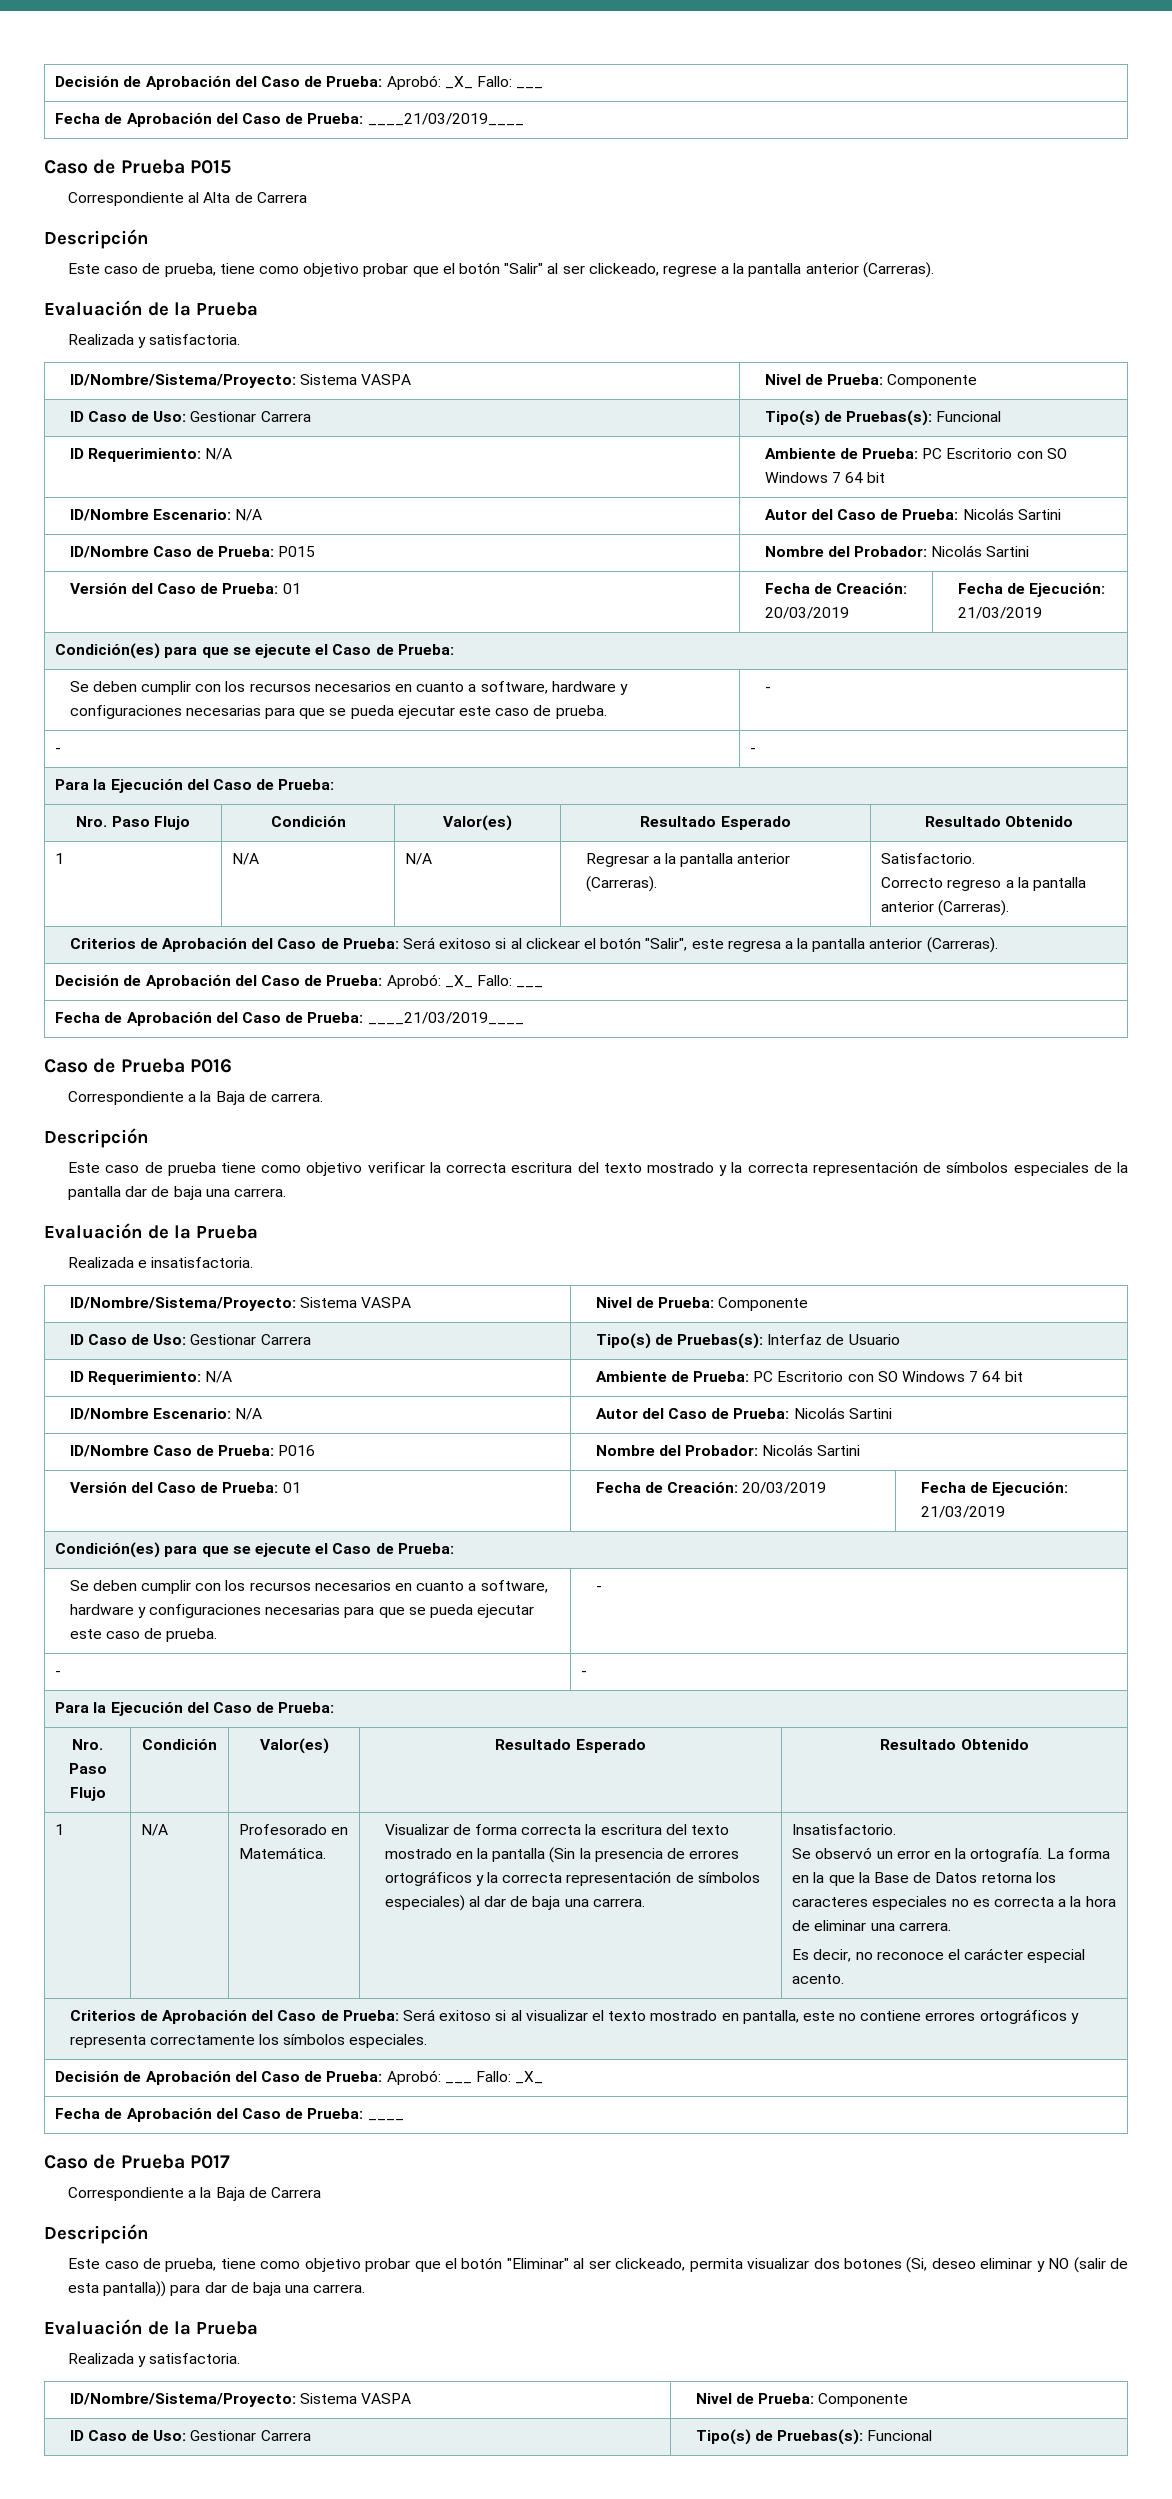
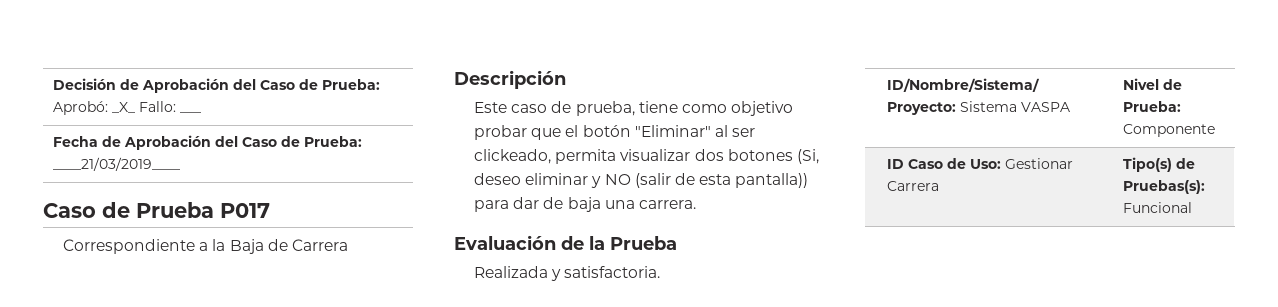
- Caso de Prueba P015
- Correspondiente al Alta de Carrera
- Descripción
- Este caso de prueba, tiene como objetivo probar que el botón "Salir" al ser clickeado, regrese a la pantalla anterior (Carreras).
- Evaluación de la Prueba
- Realizada y satisfactoria.
- ID/Nombre/Sistema/Proyecto: Sistema VASPA | Nivel de Prueba: Componente
- ID Caso de Uso: Gestionar Carrera | Tipo(s) de Pruebas(s): Funcional
- ID Requerimiento: N/A | Ambiente de Prueba: PC Escritorio con SO Windows 7 64 bit
- ID/Nombre Escenario: N/A | Autor del Caso de Prueba: Nicolás Sartini
- ID/Nombre Caso de Prueba: P015 | Nombre del Probador: Nicolás Sartini
- Versión del Caso de Prueba: 01 | Fecha de Creación: 20/03/2019 | Fecha de Ejecución: 21/03/2019
- Condición(es) para que se ejecute el Caso de Prueba:
- Se deben cumplir con los recursos necesarios en cuanto a software, hardware y configuraciones necesarias para que se pueda ejecutar este caso de prueba. | -
- - | -
- Para la Ejecución del Caso de Prueba:
- Nro. Paso Flujo | Condición | Valor(es) | Resultado Esperado | Resultado Obtenido
- 1 | N/A | N/A | Regresar a la pantalla anterior (Carreras). | Satisfactorio.
- Correcto regreso a la pantalla anterior (Carreras).
- Criterios de Aprobación del Caso de Prueba: Será exitoso si al clickear el botón "Salir", este regresa a la pantalla anterior (Carreras).
- Decisión de Aprobación del Caso de Prueba: Aprobó: _X_ Fallo: ___
- Fecha de Aprobación del Caso de Prueba: ____21/03/2019____
- Caso de Prueba P016
- Correspondiente a la Baja de carrera.
- Descripción
- Este caso de prueba tiene como objetivo verificar la correcta escritura del texto mostrado y la correcta representación de símbolos especiales de la pantalla dar de baja una carrera.
- Evaluación de la Prueba
- Realizada e insatisfactoria.
- ID/Nombre/Sistema/Proyecto: Sistema VASPA | Nivel de Prueba: Componente
- ID Caso de Uso: Gestionar Carrera | Tipo(s) de Pruebas(s): Interfaz de Usuario
- ID Requerimiento: N/A | Ambiente de Prueba: PC Escritorio con SO Windows 7 64 bit
- ID/Nombre Escenario: N/A | Autor del Caso de Prueba: Nicolás Sartini
- ID/Nombre Caso de Prueba: P016 | Nombre del Probador: Nicolás Sartini
- Versión del Caso de Prueba: 01 | Fecha de Creación: 20/03/2019 | Fecha de Ejecución: 21/03/2019
- Condición(es) para que se ejecute el Caso de Prueba:
- Se deben cumplir con los recursos necesarios en cuanto a software, hardware y configuraciones necesarias para que se pueda ejecutar este caso de prueba. | -
- - | -
- Para la Ejecución del Caso de Prueba:
- Nro. Paso Flujo | Condición | Valor(es) | Resultado Esperado | Resultado Obtenido
- 1 | N/A | Profesorado en Matemática. | Visualizar de forma correcta la escritura del texto mostrado en la pantalla (Sin la presencia de errores ortográficos y la correcta representación de símbolos especiales) al dar de baja una carrera. | Insatisfactorio.
- Se observó un error en la ortografía. La forma en la que la Base de Datos retorna los caracteres especiales no es correcta a la hora de eliminar una carrera.
- Es decir, no reconoce el carácter especial acento.
- Criterios de Aprobación del Caso de Prueba: Será exitoso si al visualizar el texto mostrado en pantalla, este no contiene errores ortográficos y representa correctamente los símbolos especiales.
- Decisión de Aprobación del Caso de Prueba: Aprobó: ___ Fallo: _X_
- Fecha de Aprobación del Caso de Prueba: ____

